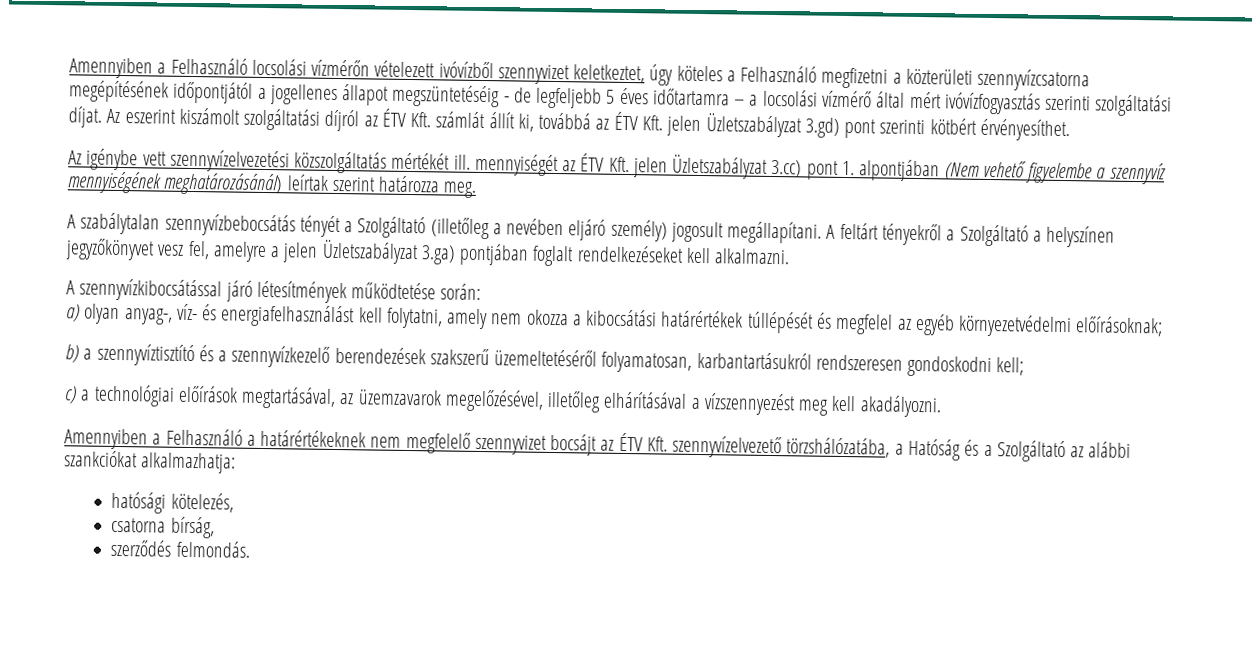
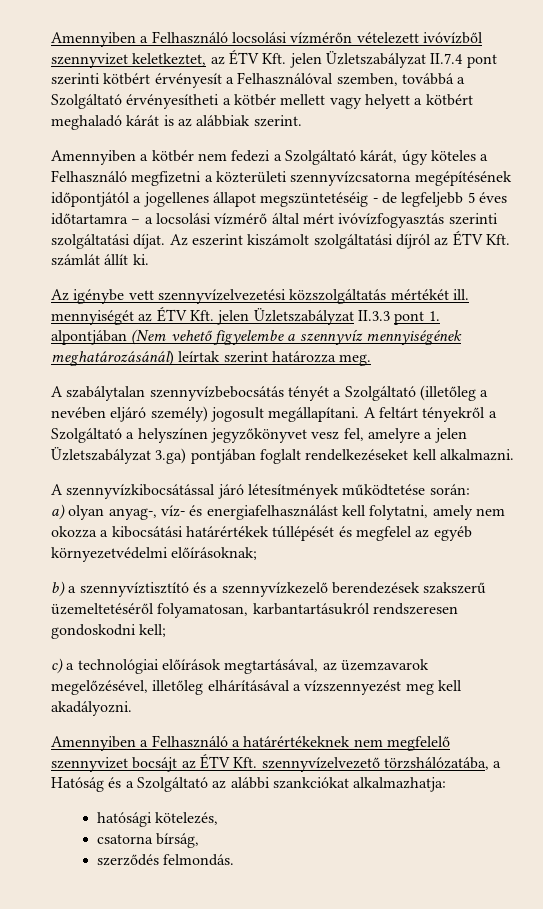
- Amennyiben a Felhasználó locsolási vízmérőn vételezett ivóvízből szennyvizet keletkeztet, úgy köteles a Felhasználó megfizetni a közterületi szennyvízcsatorna megépítésének időpontjától a jogellenes állapot megszüntetéséig - de legfeljebb 5 éves időtartamra – a locsolási vízmérő által mért ivóvízfogyasztás szerinti szolgáltatási díjat.
+ Amennyiben a Felhasználó locsolási vízmérőn vételezett ivóvízből szennyvizet keletkeztet, az ÉTV Kft. jelen Üzletszabályzat II.7.4 pont szerinti kötbért érvényesít a Felhasználóval szemben, továbbá a Szolgáltató érvényesítheti a kötbér mellett vagy helyett a kötbért meghaladó kárát is az alábbiak szerint.
+ Amennyiben a kötbér nem fedezi a Szolgáltató kárát, úgy köteles a Felhasználó megfizetni a közterületi szennyvízcsatorna megépítésének időpontjától a jogellenes állapot megszüntetéséig - de legfeljebb 5 éves időtartamra – a locsolási vízmérő által mért ivóvízfogyasztás szerinti szolgáltatási díjat.
- Az eszerint kiszámolt szolgáltatási díjról az ÉTV Kft. számlát állít ki, továbbá az ÉTV Kft. jelen Üzletszabályzat 3.gd) pont szerinti kötbért érvényesíthet.
+ Az eszerint kiszámolt szolgáltatási díjról az ÉTV Kft. számlát állít ki.
- Az igénybe vett szennyvízelvezetési közszolgáltatás mértékét ill. mennyiségét az ÉTV Kft. jelen Üzletszabályzat 3.cc) pont 1. alpontjában (Nem vehető figyelembe a szennyvíz mennyiségének meghatározásánál) leírtak szerint határozza meg.
+ Az igénybe vett szennyvízelvezetési közszolgáltatás mértékét ill. mennyiségét az ÉTV Kft. jelen Üzletszabályzat II.3.3 pont 1. alpontjában (Nem vehető figyelembe a szennyvíz mennyiségének meghatározásánál) leírtak szerint határozza meg.

